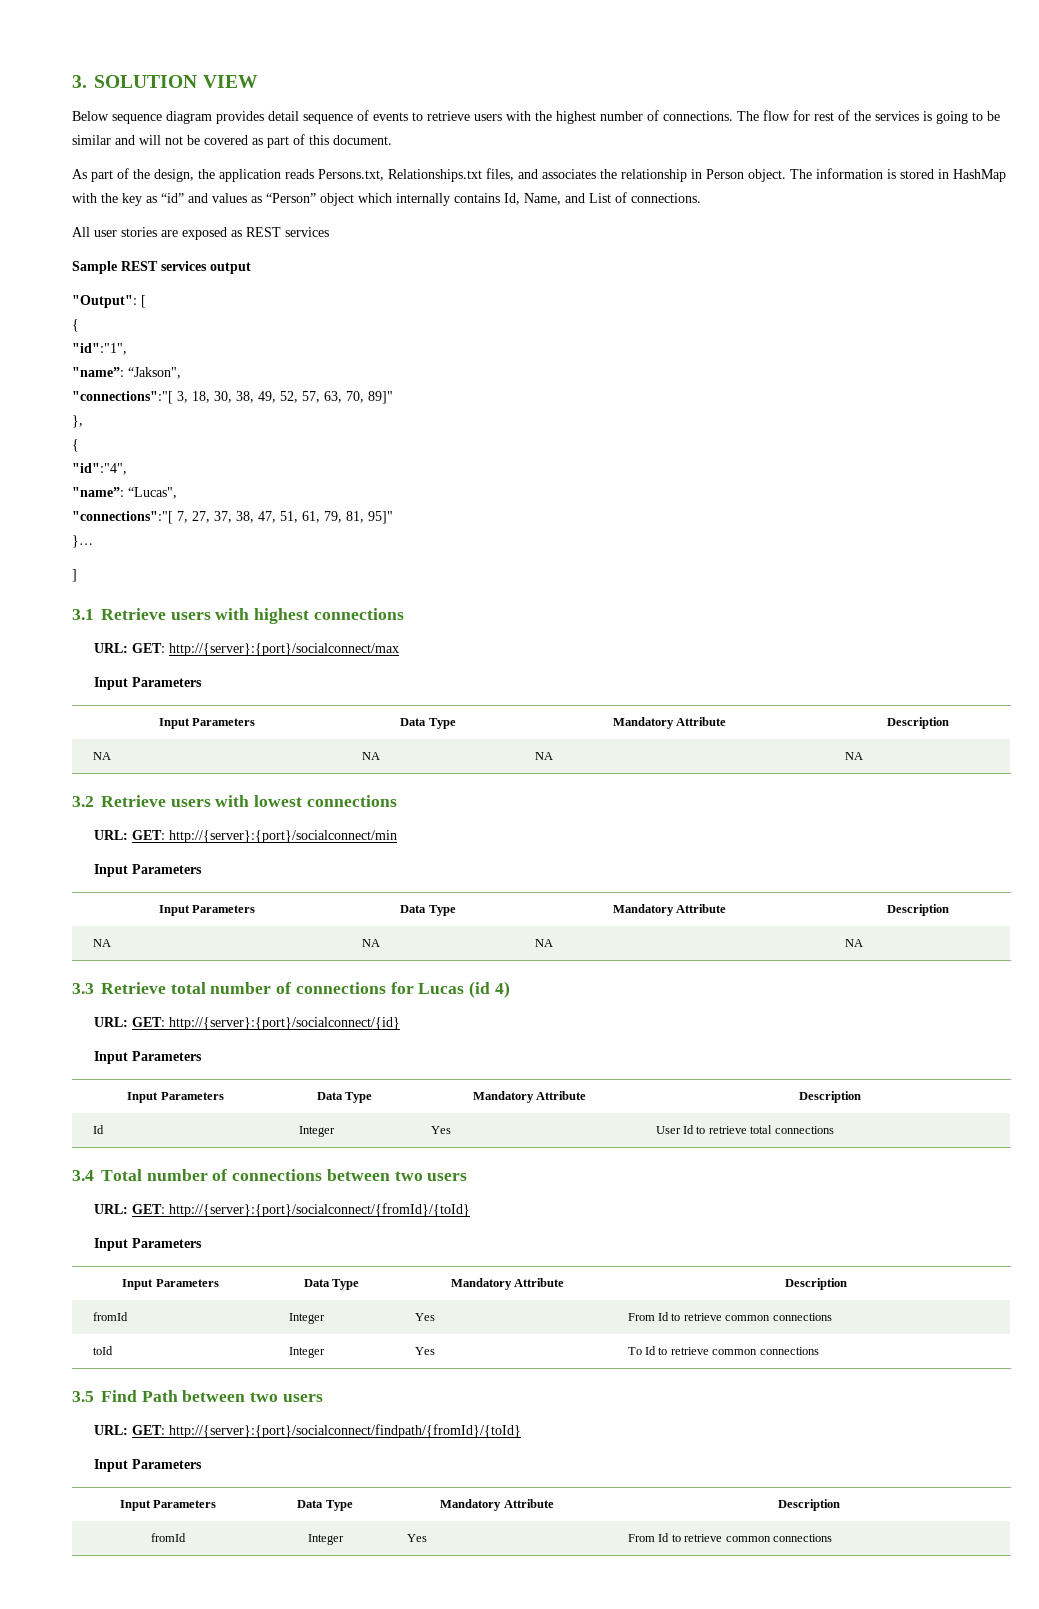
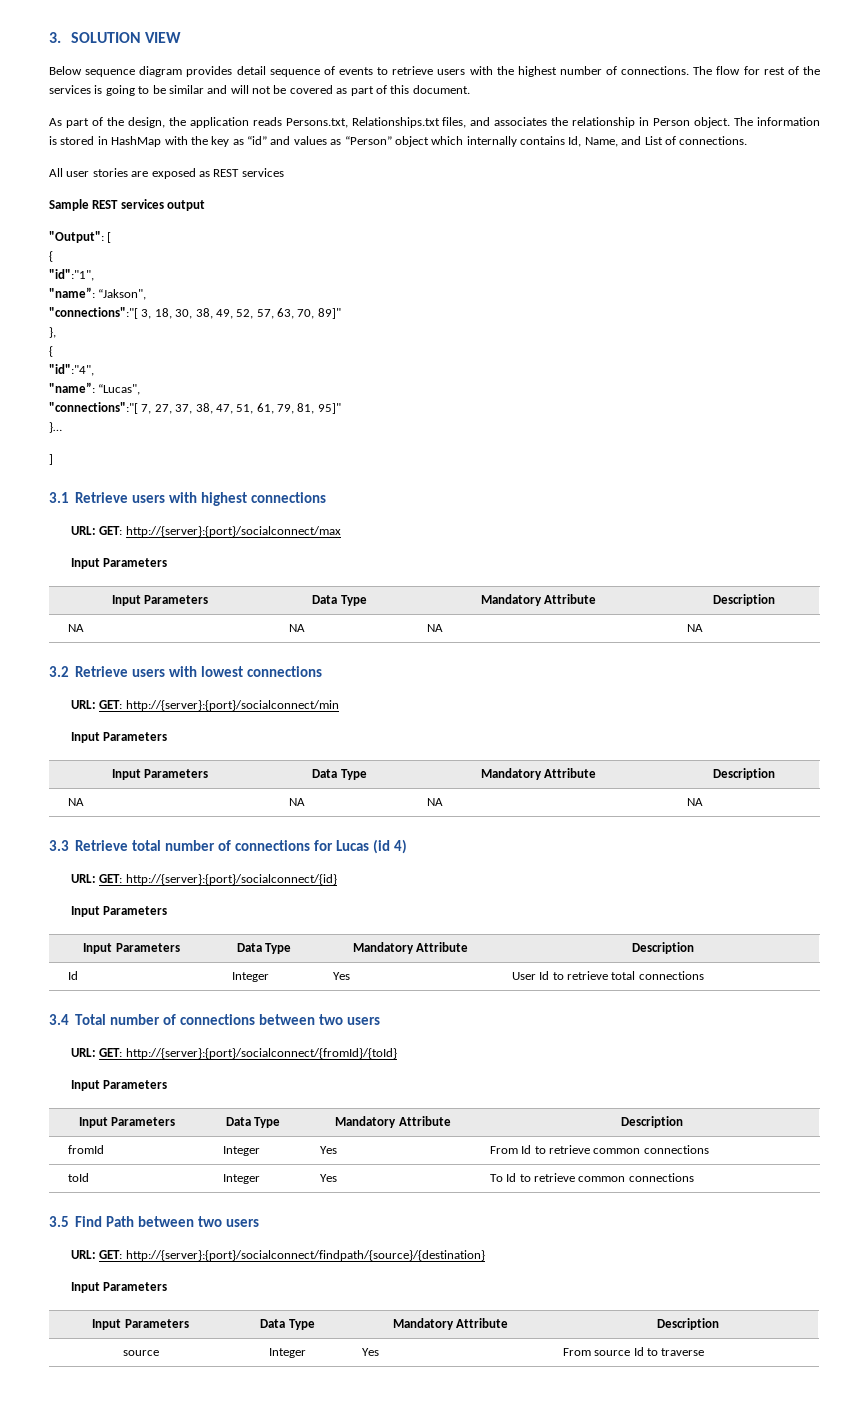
- URL: GET: http://{server}:{port}/socialconnect/findpath/{fromId}/{toId}
+ URL: GET: http://{server}:{port}/socialconnect/findpath/{source}/{destination}
  Input Parameters
  Input Parameters | Data Type | Mandatory Attribute | Description
- fromId | Integer | Yes | From Id to retrieve common connections
+ source | Integer | Yes | From source Id to traverse

